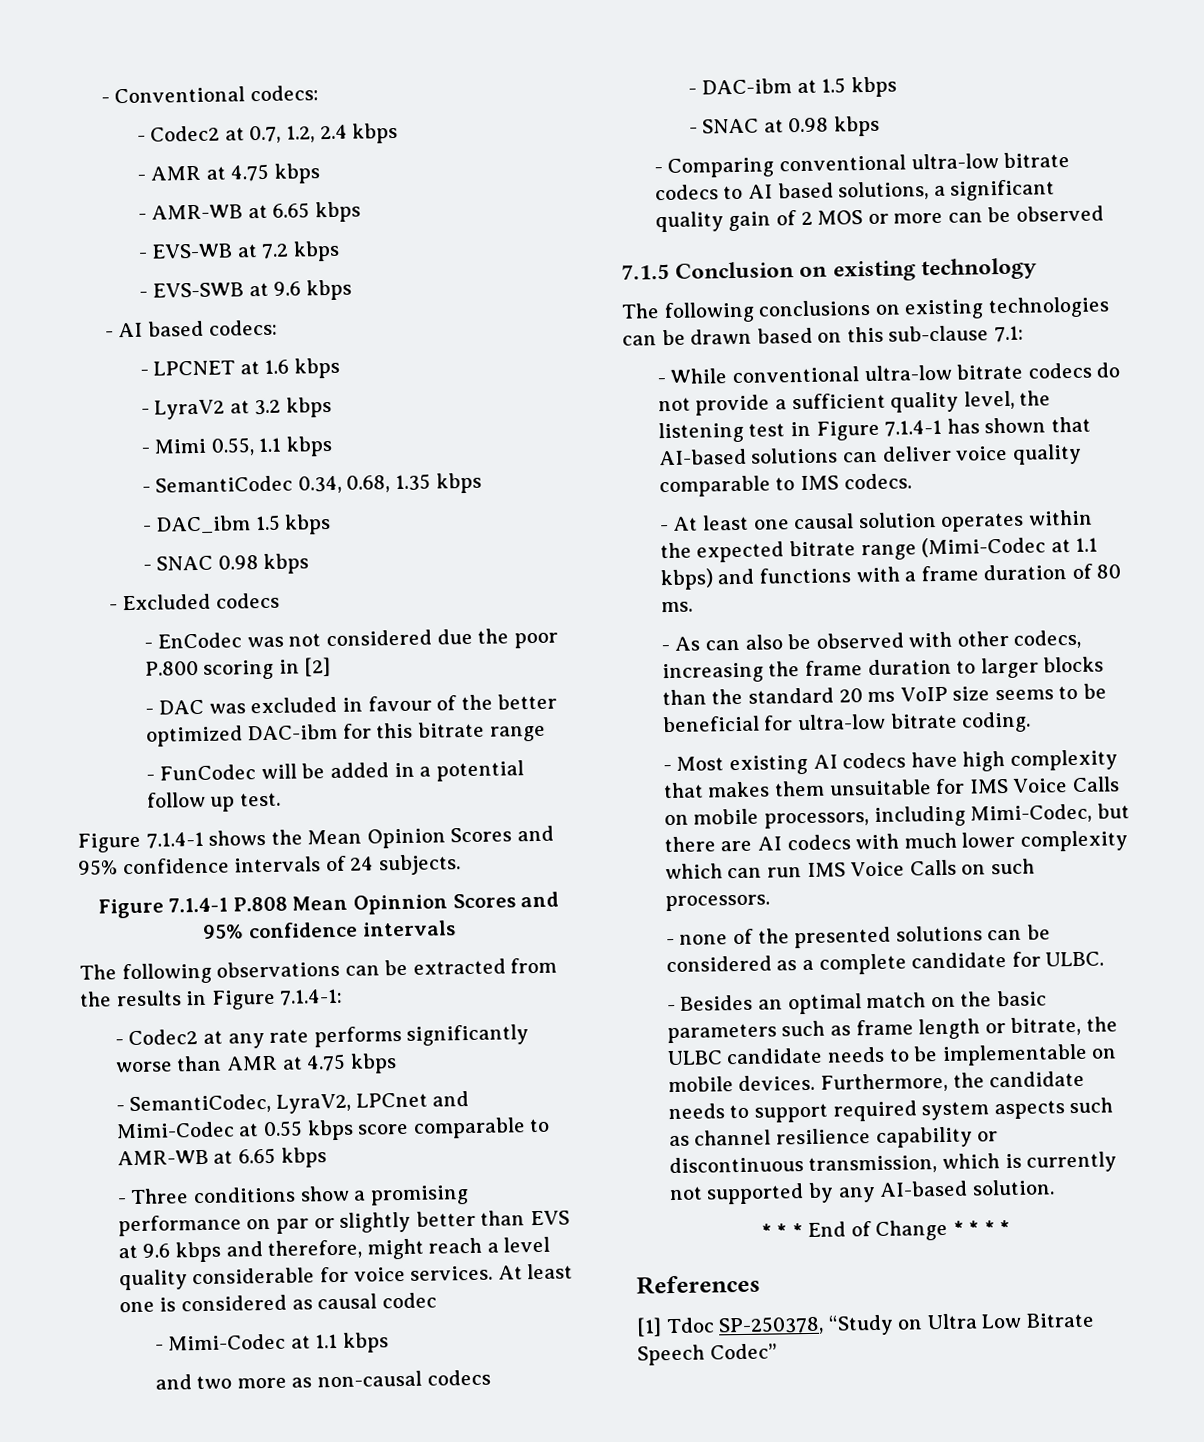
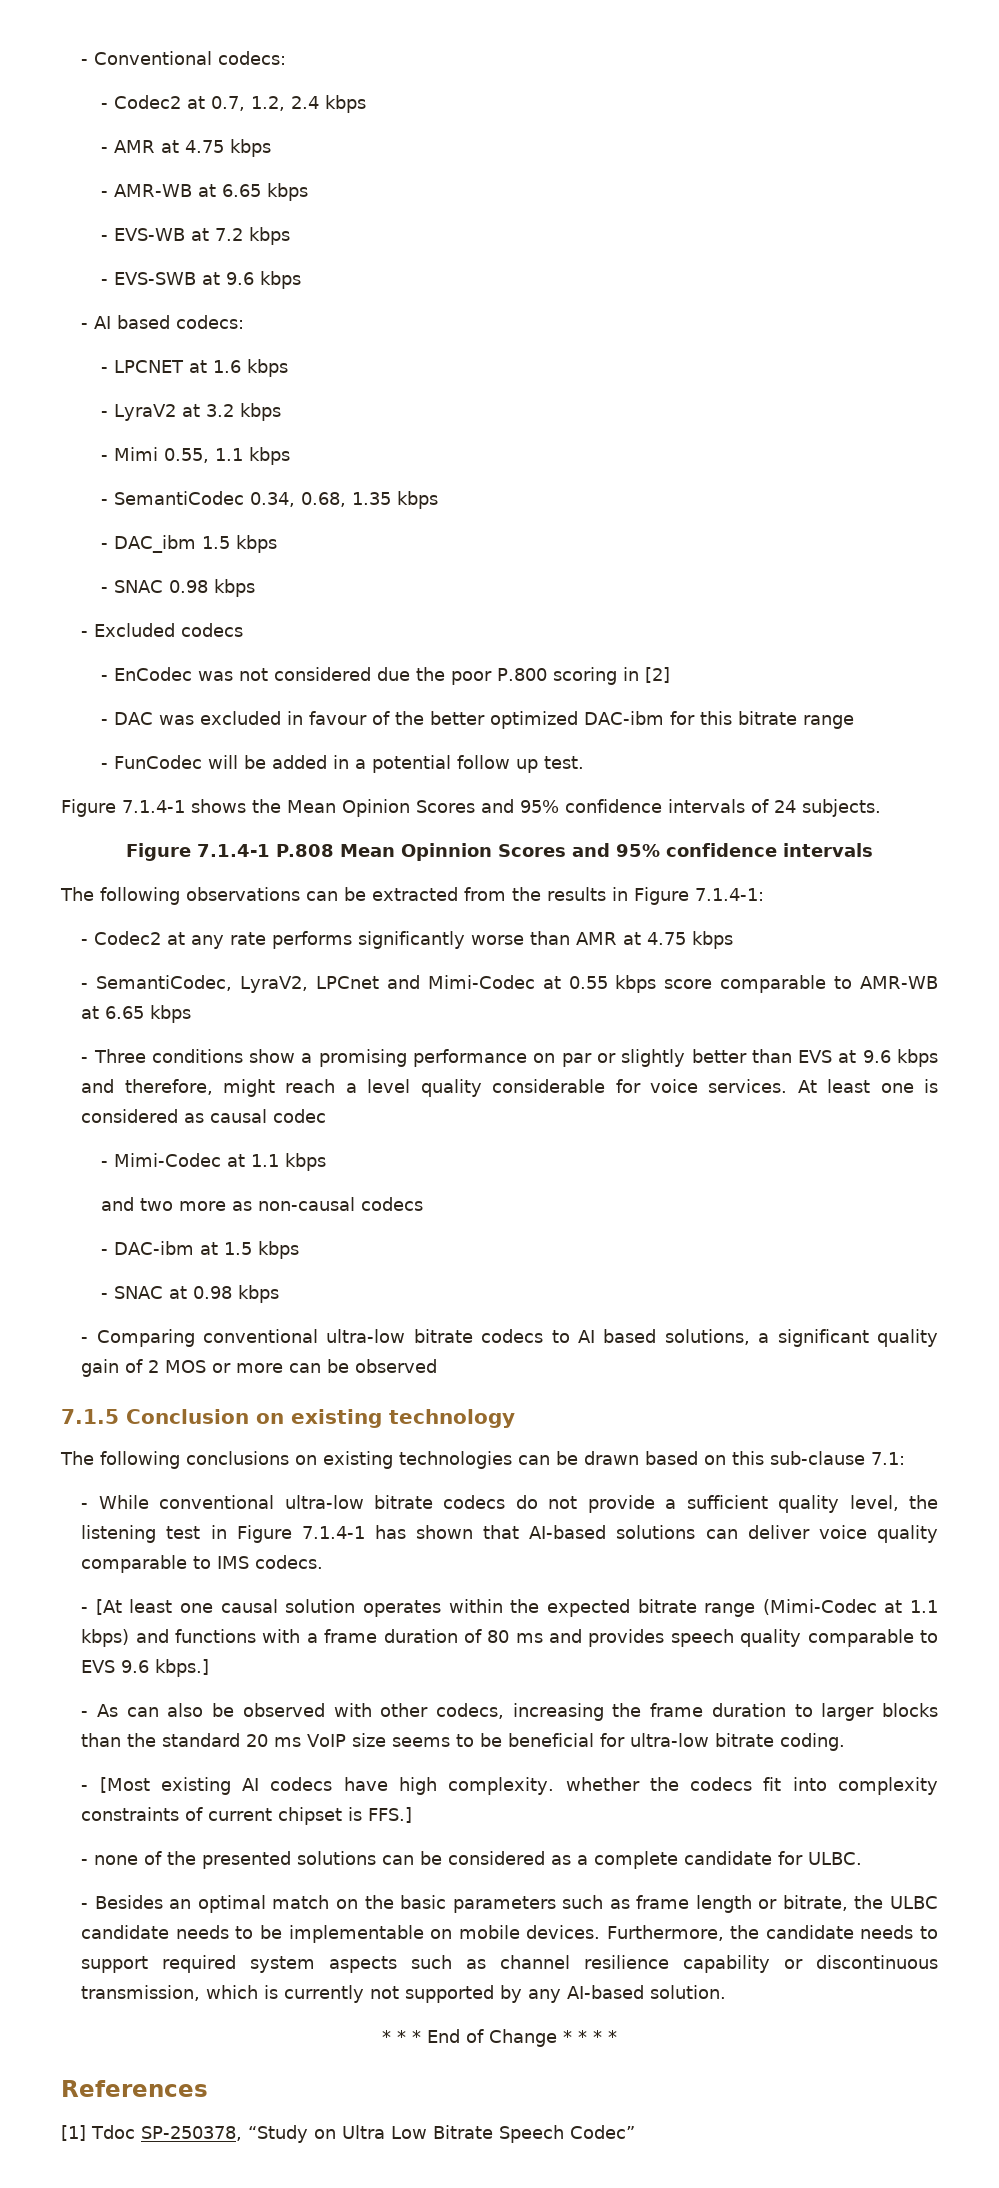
- - At least one causal solution operates within the expected bitrate range (Mimi-Codec at 1.1 kbps) and functions with a frame duration of 80 ms.
+ - [At least one causal solution operates within the expected bitrate range (Mimi-Codec at 1.1 kbps) and functions with a frame duration of 80 ms and provides speech quality comparable to EVS 9.6 kbps.]
- - Most existing AI codecs have high complexity that makes them unsuitable for IMS Voice Calls on mobile processors, including Mimi-Codec, but there are AI codecs with much lower complexity which can run IMS Voice Calls on such processors.
+ - [Most existing AI codecs have high complexity. whether the codecs fit into complexity constraints of current chipset is FFS.]

